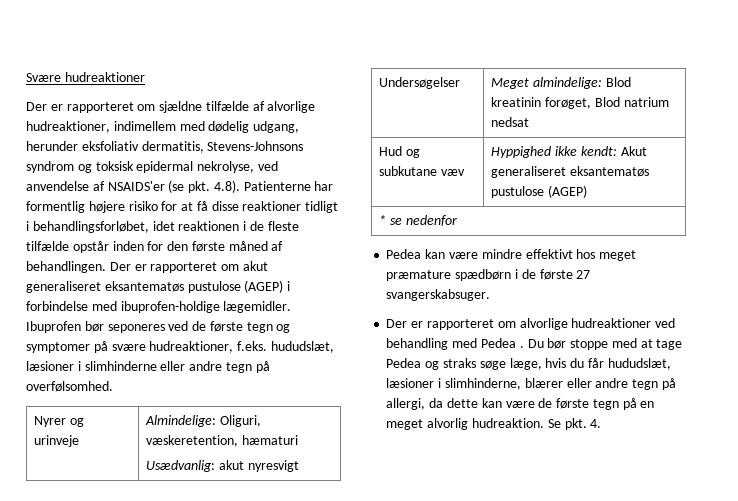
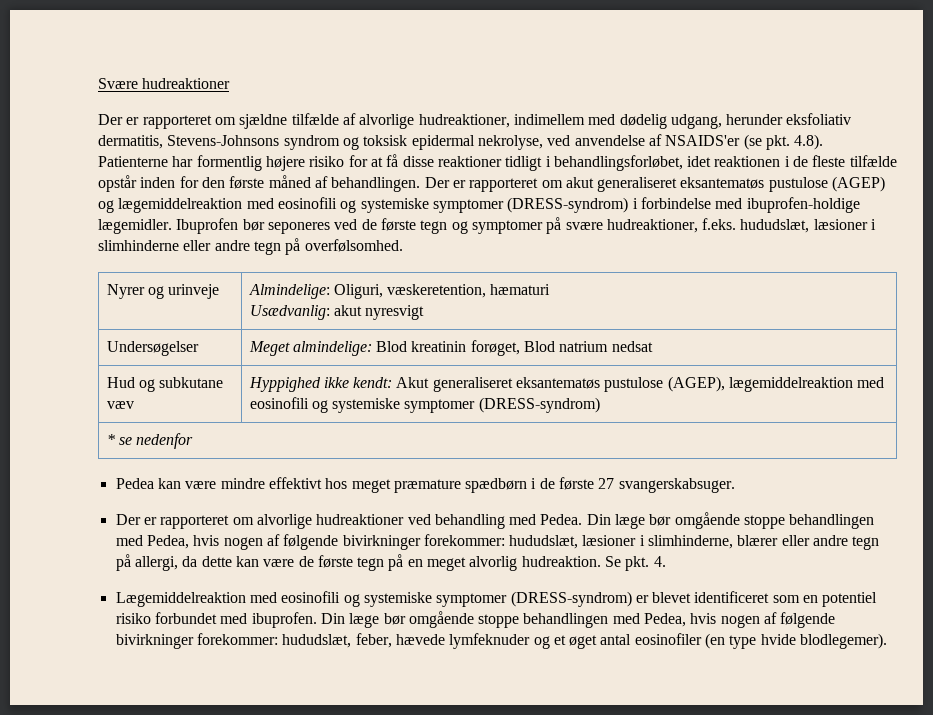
- Der er rapporteret om akut generaliseret eksantematøs pustulose (AGEP) i forbindelse med ibuprofen-holdige lægemidler.
+ Der er rapporteret om akut generaliseret eksantematøs pustulose (AGEP) og lægemiddelreaktion med eosinofili og systemiske symptomer (DRESS-syndrom) i forbindelse med ibuprofen-holdige lægemidler.
- Hud og subkutane væv | Hyppighed ikke kendt: Akut generaliseret eksantematøs pustulose (AGEP)
+ Hud og subkutane væv | Hyppighed ikke kendt: Akut generaliseret eksantematøs pustulose (AGEP), lægemiddelreaktion med eosinofili og systemiske symptomer (DRESS-syndrom)
- Der er rapporteret om alvorlige hudreaktioner ved behandling med Pedea . Du bør stoppe med at tage Pedea og straks søge læge, hvis du får hududslæt, læsioner i slimhinderne, blærer eller andre tegn på allergi, da dette kan være de første tegn på en meget alvorlig hudreaktion.
+ Der er rapporteret om alvorlige hudreaktioner ved behandling med Pedea. Din læge bør omgående stoppe behandlingen med Pedea, hvis nogen af følgende bivirkninger forekommer: hududslæt, læsioner i slimhinderne, blærer eller andre tegn på allergi, da dette kan være de første tegn på en meget alvorlig hudreaktion.
+ Lægemiddelreaktion med eosinofili og systemiske symptomer (DRESS-syndrom) er blevet identificeret som en potentiel risiko forbundet med ibuprofen. Din læge bør omgående stoppe behandlingen med Pedea, hvis nogen af følgende bivirkninger forekommer: hududslæt, feber, hævede lymfeknuder og et øget antal eosinofiler (en type hvide blodlegemer).

